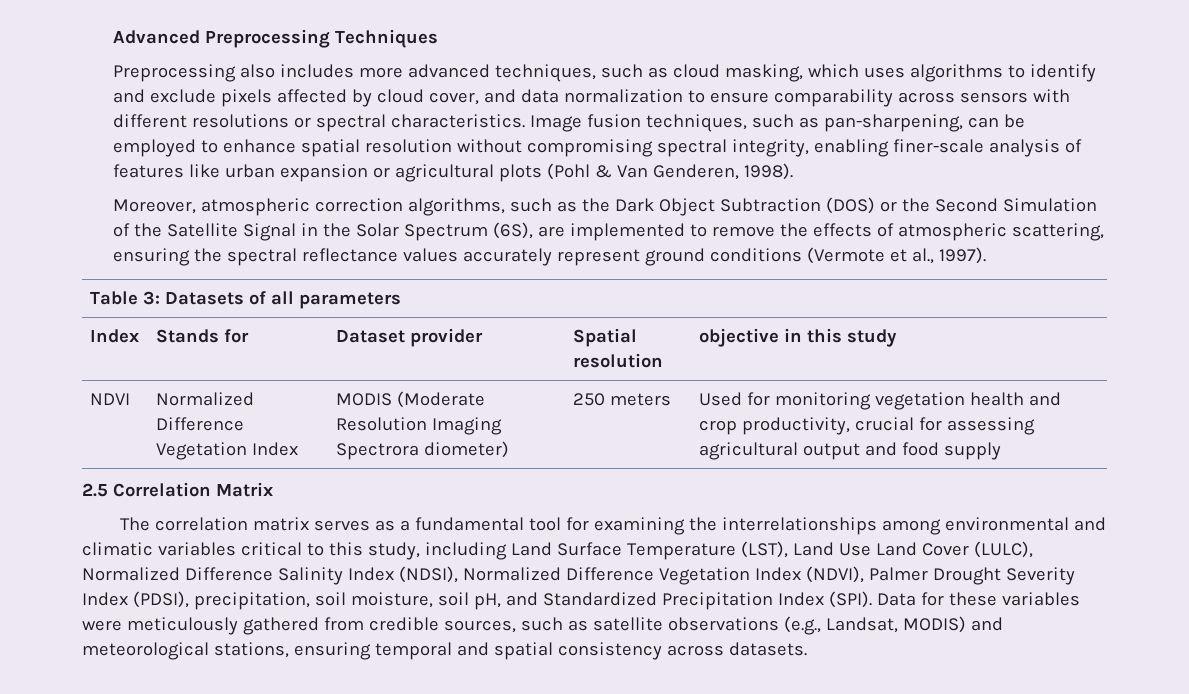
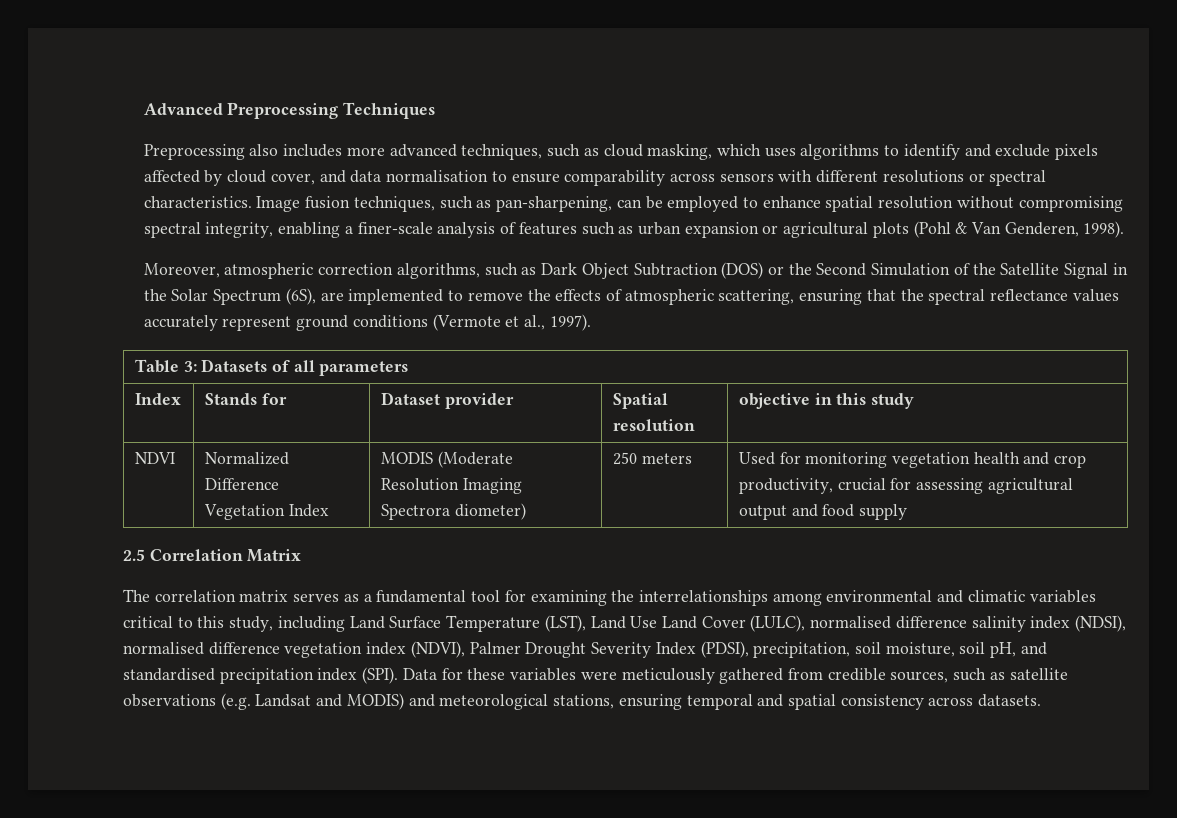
- Preprocessing also includes more advanced techniques, such as cloud masking, which uses algorithms to identify and exclude pixels affected by cloud cover, and data normalization to ensure comparability across sensors with different resolutions or spectral characteristics.
+ Preprocessing also includes more advanced techniques, such as cloud masking, which uses algorithms to identify and exclude pixels affected by cloud cover, and data normalisation to ensure comparability across sensors with different resolutions or spectral characteristics.
- Image fusion techniques, such as pan-sharpening, can be employed to enhance spatial resolution without compromising spectral integrity, enabling finer-scale analysis of features like urban expansion or agricultural plots (Pohl & Van Genderen, 1998).
+ Image fusion techniques, such as pan-sharpening, can be employed to enhance spatial resolution without compromising spectral integrity, enabling a finer-scale analysis of features such as urban expansion or agricultural plots (Pohl & Van Genderen, 1998).
- Moreover, atmospheric correction algorithms, such as the Dark Object Subtraction (DOS) or the Second Simulation of the Satellite Signal in the Solar Spectrum (6S), are implemented to remove the effects of atmospheric scattering, ensuring the spectral reflectance values accurately represent ground conditions (Vermote et al., 1997).
+ Moreover, atmospheric correction algorithms, such as Dark Object Subtraction (DOS) or the Second Simulation of the Satellite Signal in the Solar Spectrum (6S), are implemented to remove the effects of atmospheric scattering, ensuring that the spectral reflectance values accurately represent ground conditions (Vermote et al., 1997).
- The correlation matrix serves as a fundamental tool for examining the interrelationships among environmental and climatic variables critical to this study, including Land Surface Temperature (LST), Land Use Land Cover (LULC), Normalized Difference Salinity Index (NDSI), Normalized Difference Vegetation Index (NDVI), Palmer Drought Severity Index (PDSI), precipitation, soil moisture, soil pH, and Standardized Precipitation Index (SPI).
+ The correlation matrix serves as a fundamental tool for examining the interrelationships among environmental and climatic variables critical to this study, including Land Surface Temperature (LST), Land Use Land Cover (LULC), normalised difference salinity index (NDSI), normalised difference vegetation index (NDVI), Palmer Drought Severity Index (PDSI), precipitation, soil moisture, soil pH, and standardised precipitation index (SPI).
- Data for these variables were meticulously gathered from credible sources, such as satellite observations (e.g., Landsat, MODIS) and meteorological stations, ensuring temporal and spatial consistency across datasets.
+ Data for these variables were meticulously gathered from credible sources, such as satellite observations (e.g. Landsat and MODIS) and meteorological stations, ensuring temporal and spatial consistency across datasets.

